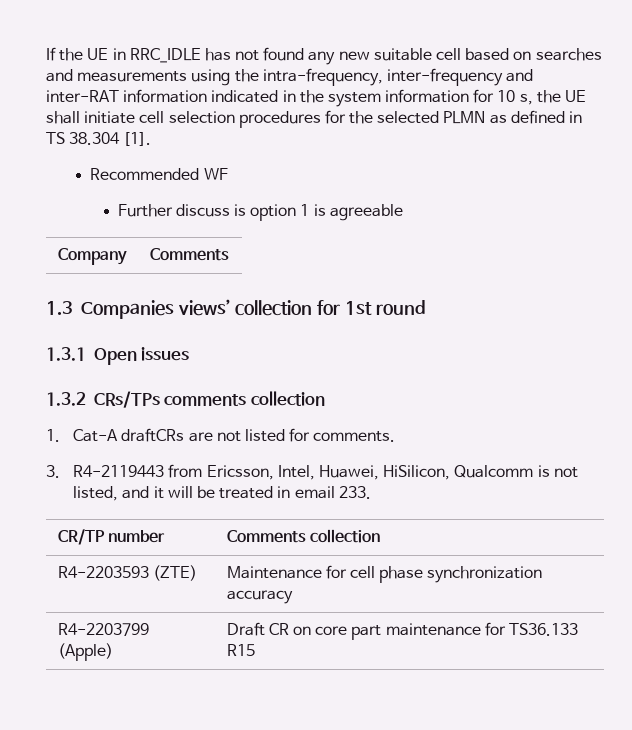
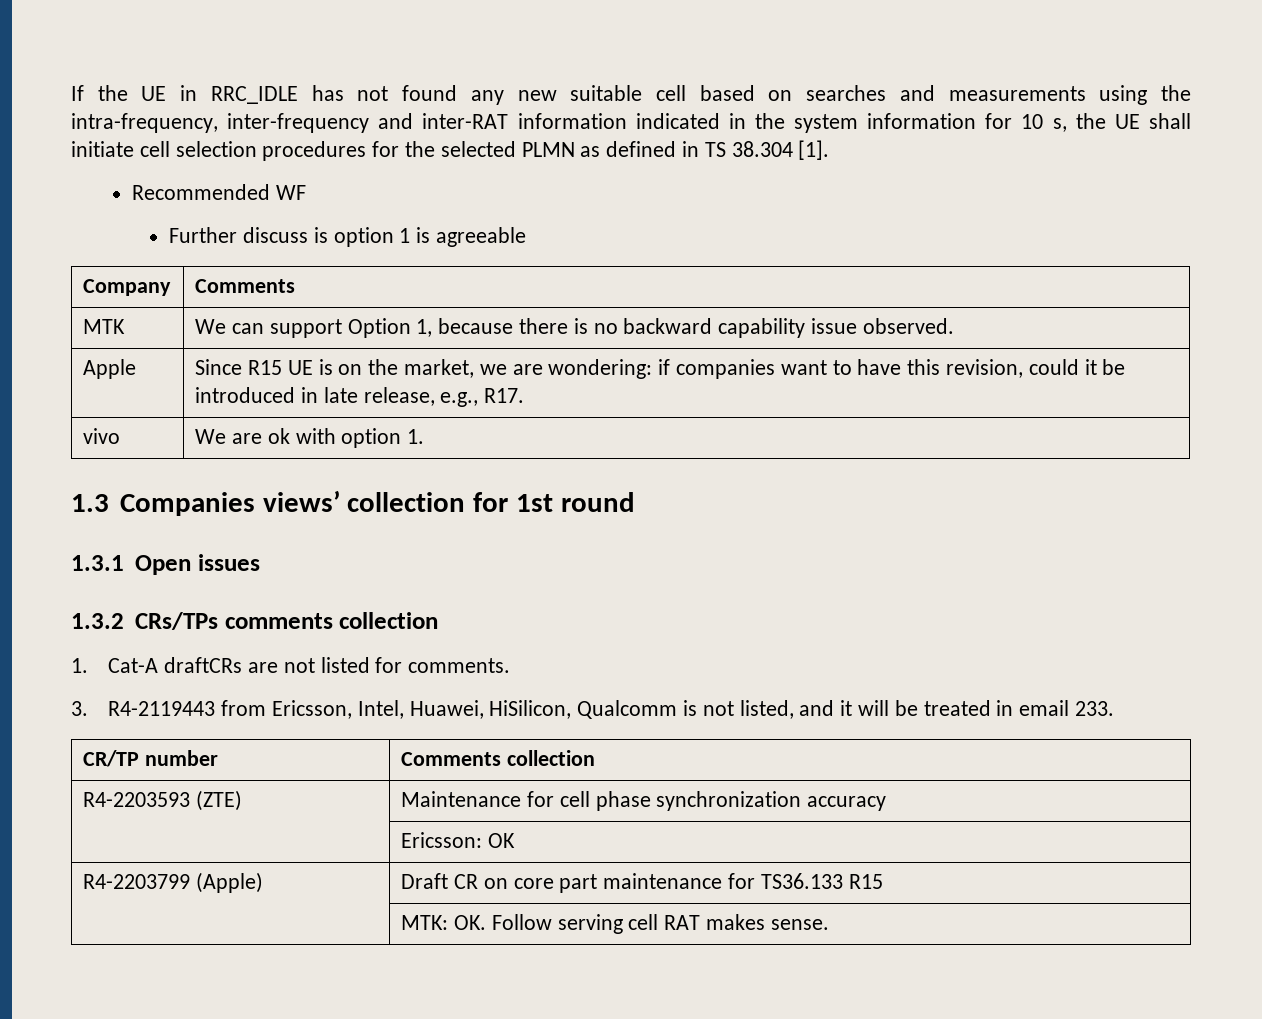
+ MTK | We can support Option 1, because there is no backward capability issue observed.
+ Apple | Since R15 UE is on the market, we are wondering: if companies want to have this revision, could it be introduced in late release, e.g., R17.
+ vivo | We are ok with option 1.
+ | Ericsson: OK
+ | MTK: OK. Follow serving cell RAT makes sense.

